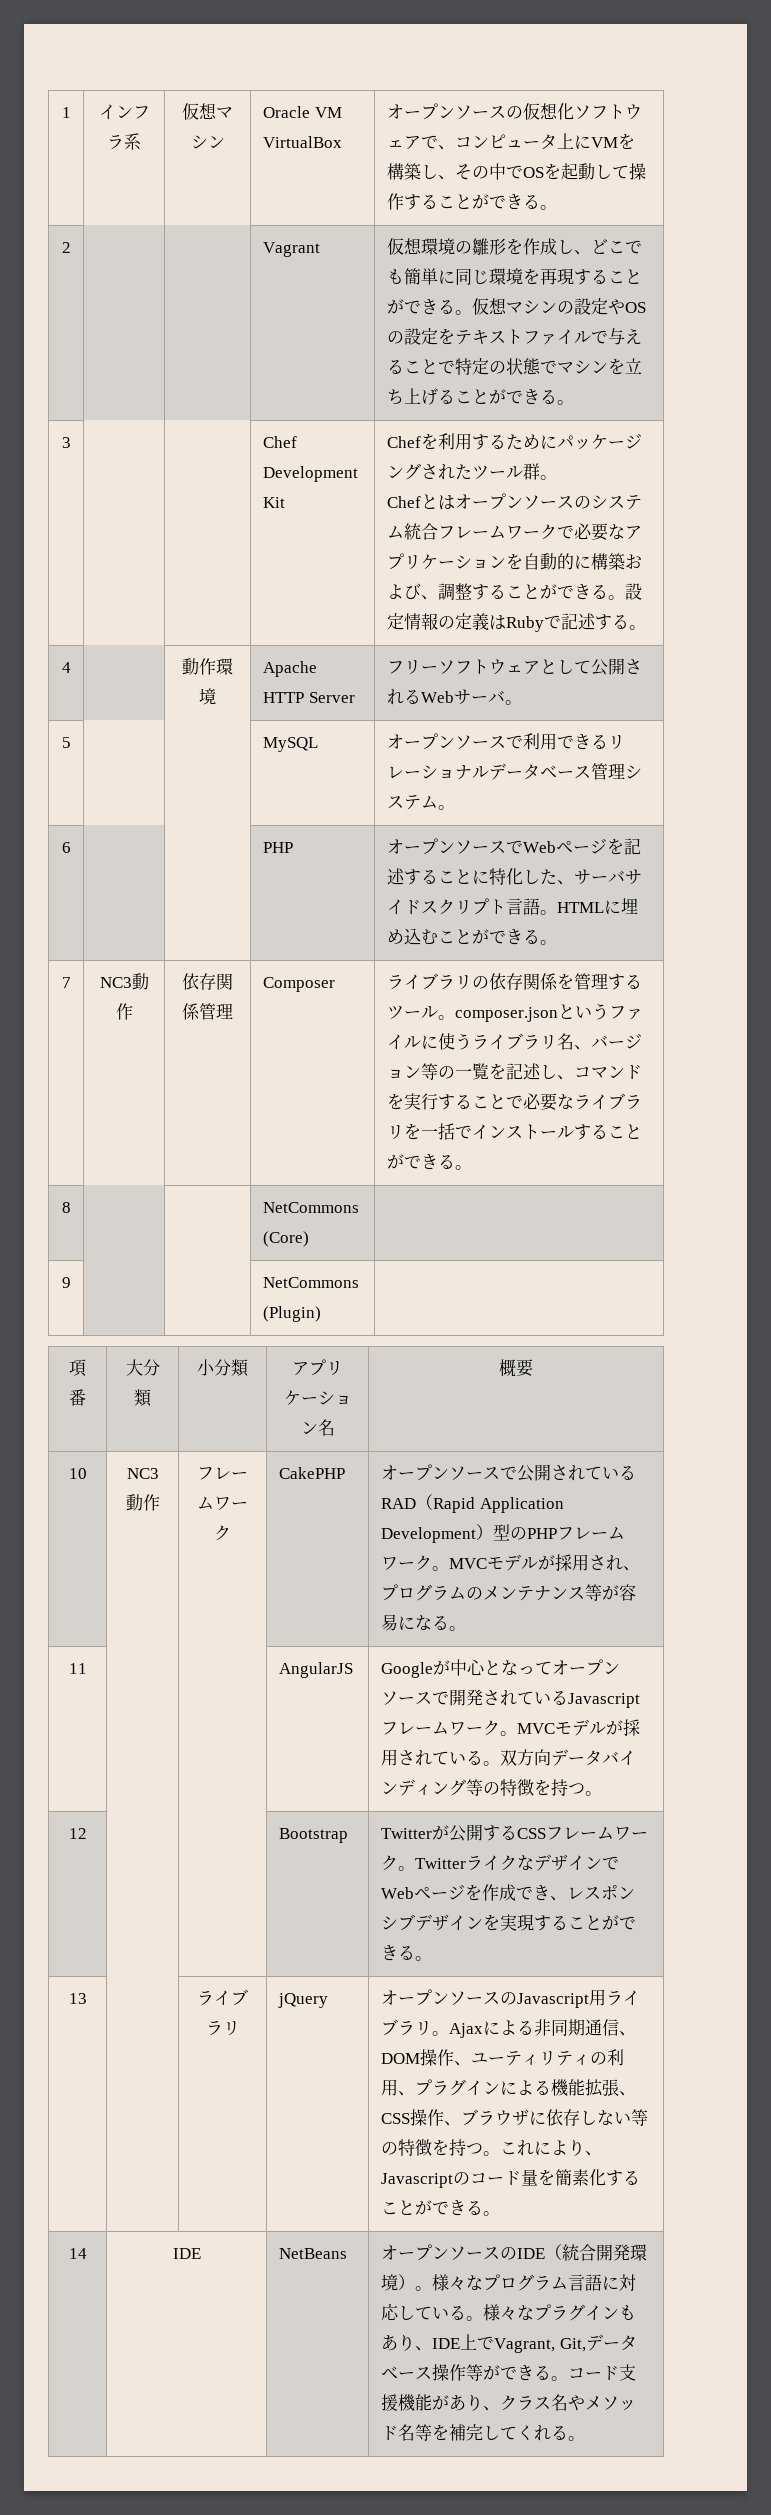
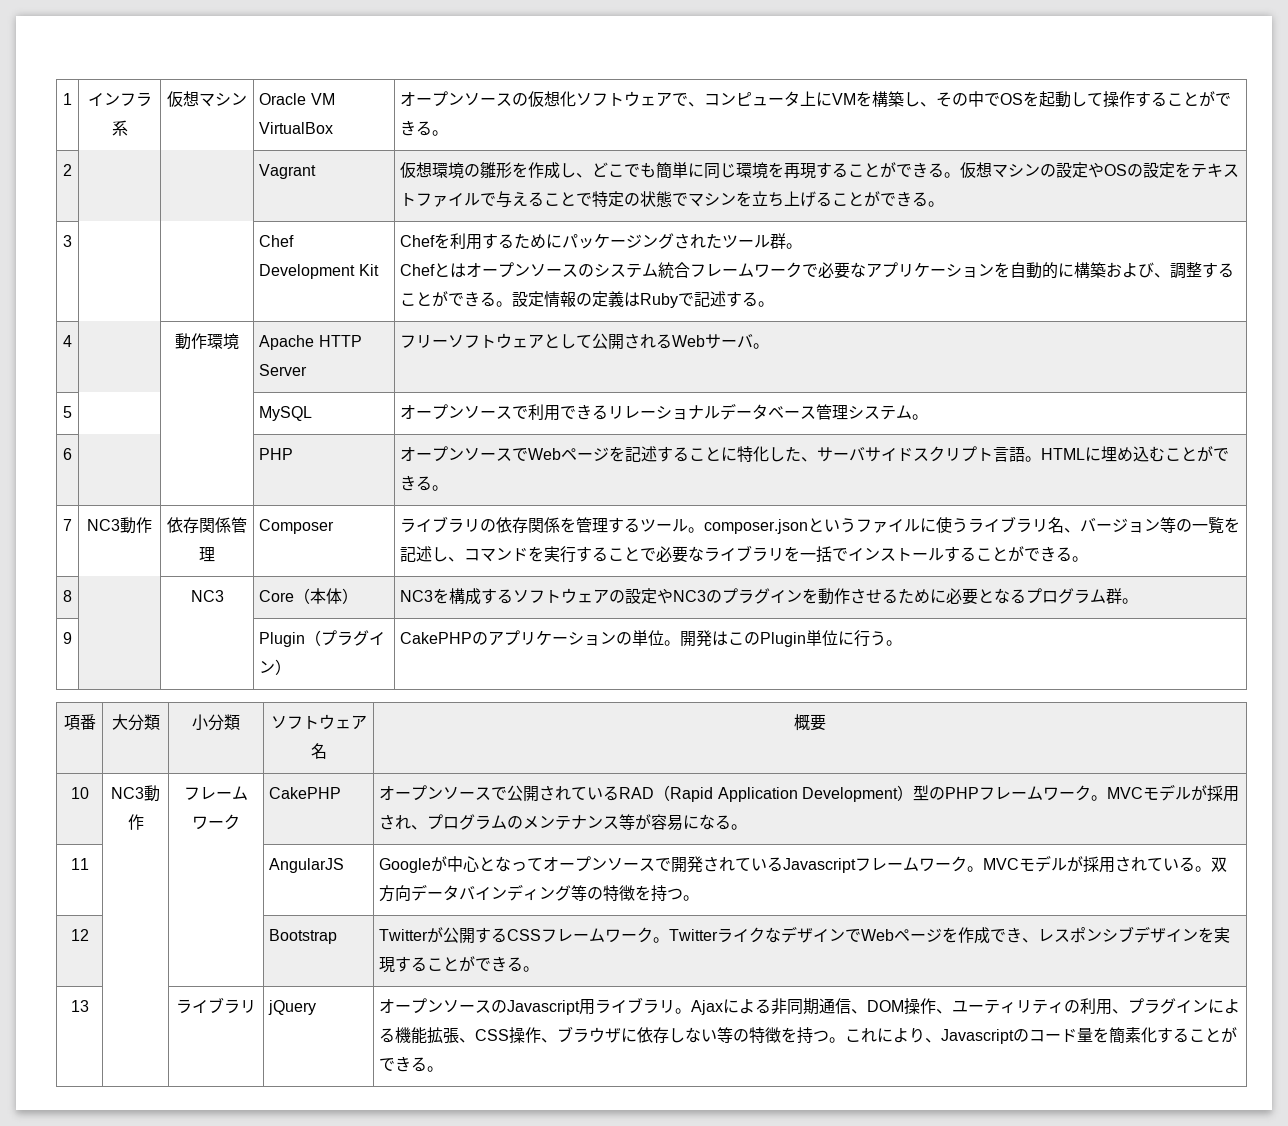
- 8 | | | NetCommons (Core) |
- 9 | | | NetCommons (Plugin) |
+ 8 | | NC3 | Core（本体） | NC3を構成するソフトウェアの設定やNC3のプラグインを動作させるために必要となるプログラム群。
+ 9 | | | Plugin（プラグイン） | CakePHPのアプリケーションの単位。開発はこのPlugin単位に行う。
- 項番 | 大分類 | 小分類 | アプリケーション名 | 概要
+ 項番 | 大分類 | 小分類 | ソフトウェア名 | 概要
- 14 | IDE | NetBeans | オープンソースのIDE（統合開発環境）。様々なプログラム言語に対応している。様々なプラグインもあり、IDE上でVagrant, Git,データベース操作等ができる。コード支援機能があり、クラス名やメソッド名等を補完してくれる。

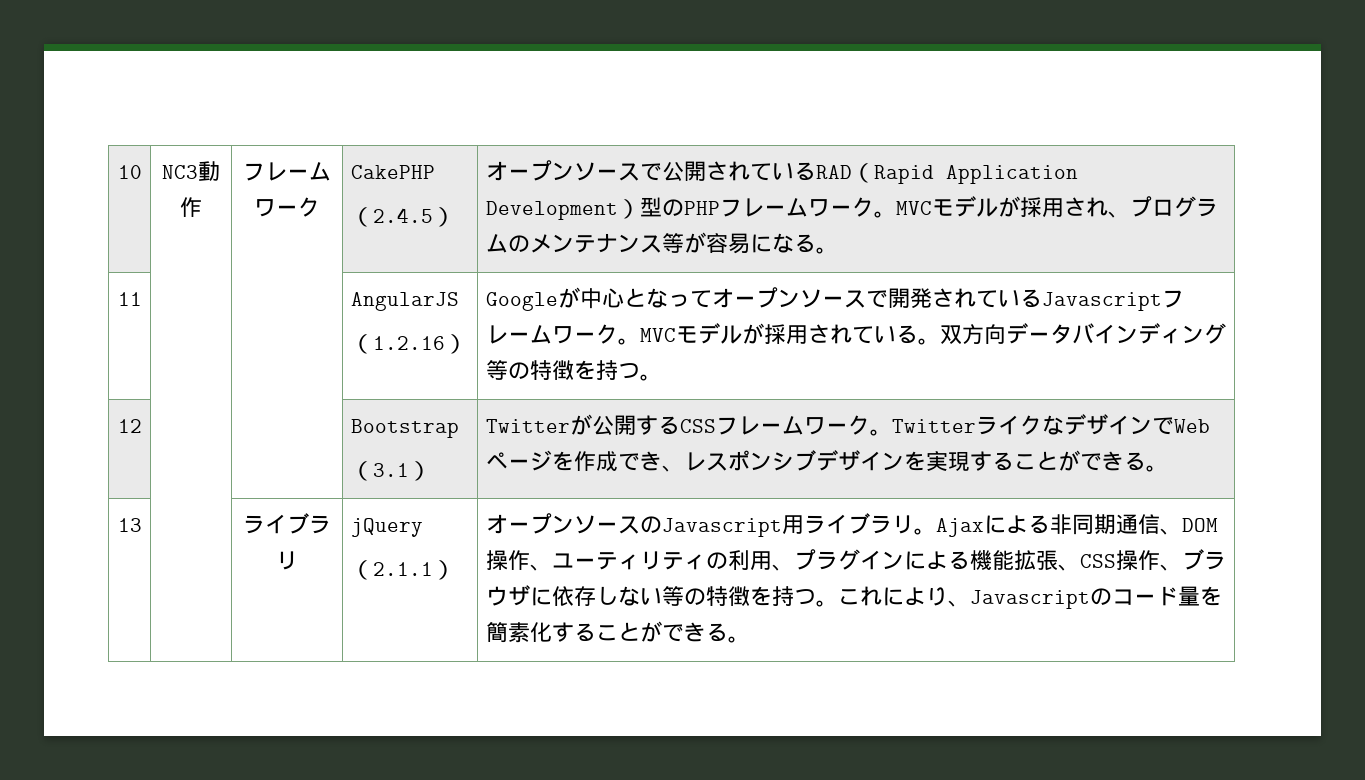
- 1 | インフラ系 | 仮想マシン | Oracle VM VirtualBox | オープンソースの仮想化ソフトウェアで、コンピュータ上にVMを構築し、その中でOSを起動して操作することができる。
- 2 | | | Vagrant | 仮想環境の雛形を作成し、どこでも簡単に同じ環境を再現することができる。仮想マシンの設定やOSの設定をテキストファイルで与えることで特定の状態でマシンを立ち上げることができる。
- 3 | | | Chef Development Kit | Chefを利用するためにパッケージングされたツール群。
- Chefとはオープンソースのシステム統合フレームワークで必要なアプリケーションを自動的に構築および、調整することができる。設定情報の定義はRubyで記述する。
- 4 | | 動作環境 | Apache HTTP Server | フリーソフトウェアとして公開されるWebサーバ。
- 5 | | | MySQL | オープンソースで利用できるリレーショナルデータベース管理システム。
- 6 | | | PHP | オープンソースでWebページを記述することに特化した、サーバサイドスクリプト言語。HTMLに埋め込むことができる。
- 7 | NC3動作 | 依存関係管理 | Composer | ライブラリの依存関係を管理するツール。composer.jsonというファイルに使うライブラリ名、バージョン等の一覧を記述し、コマンドを実行することで必要なライブラリを一括でインストールすることができる。
- 8 | | NC3 | Core（本体） | NC3を構成するソフトウェアの設定やNC3のプラグインを動作させるために必要となるプログラム群。
- 9 | | | Plugin（プラグイン） | CakePHPのアプリケーションの単位。開発はこのPlugin単位に行う。
- 項番 | 大分類 | 小分類 | ソフトウェア名 | 概要
+ （2.4.5）
- 11 | | | AngularJS | Googleが中心となってオープンソースで開発されているJavascriptフレームワーク。MVCモデルが採用されている。双方向データバインディング等の特徴を持つ。
+ 11 | | | AngularJS
+ （1.2.16） | Googleが中心となってオープンソースで開発されているJavascriptフレームワーク。MVCモデルが採用されている。双方向データバインディング等の特徴を持つ。
- 12 | | | Bootstrap | Twitterが公開するCSSフレームワーク。TwitterライクなデザインでWebページを作成でき、レスポンシブデザインを実現することができる。
+ 12 | | | Bootstrap
+ （3.1） | Twitterが公開するCSSフレームワーク。TwitterライクなデザインでWebページを作成でき、レスポンシブデザインを実現することができる。
+ （2.1.1）

